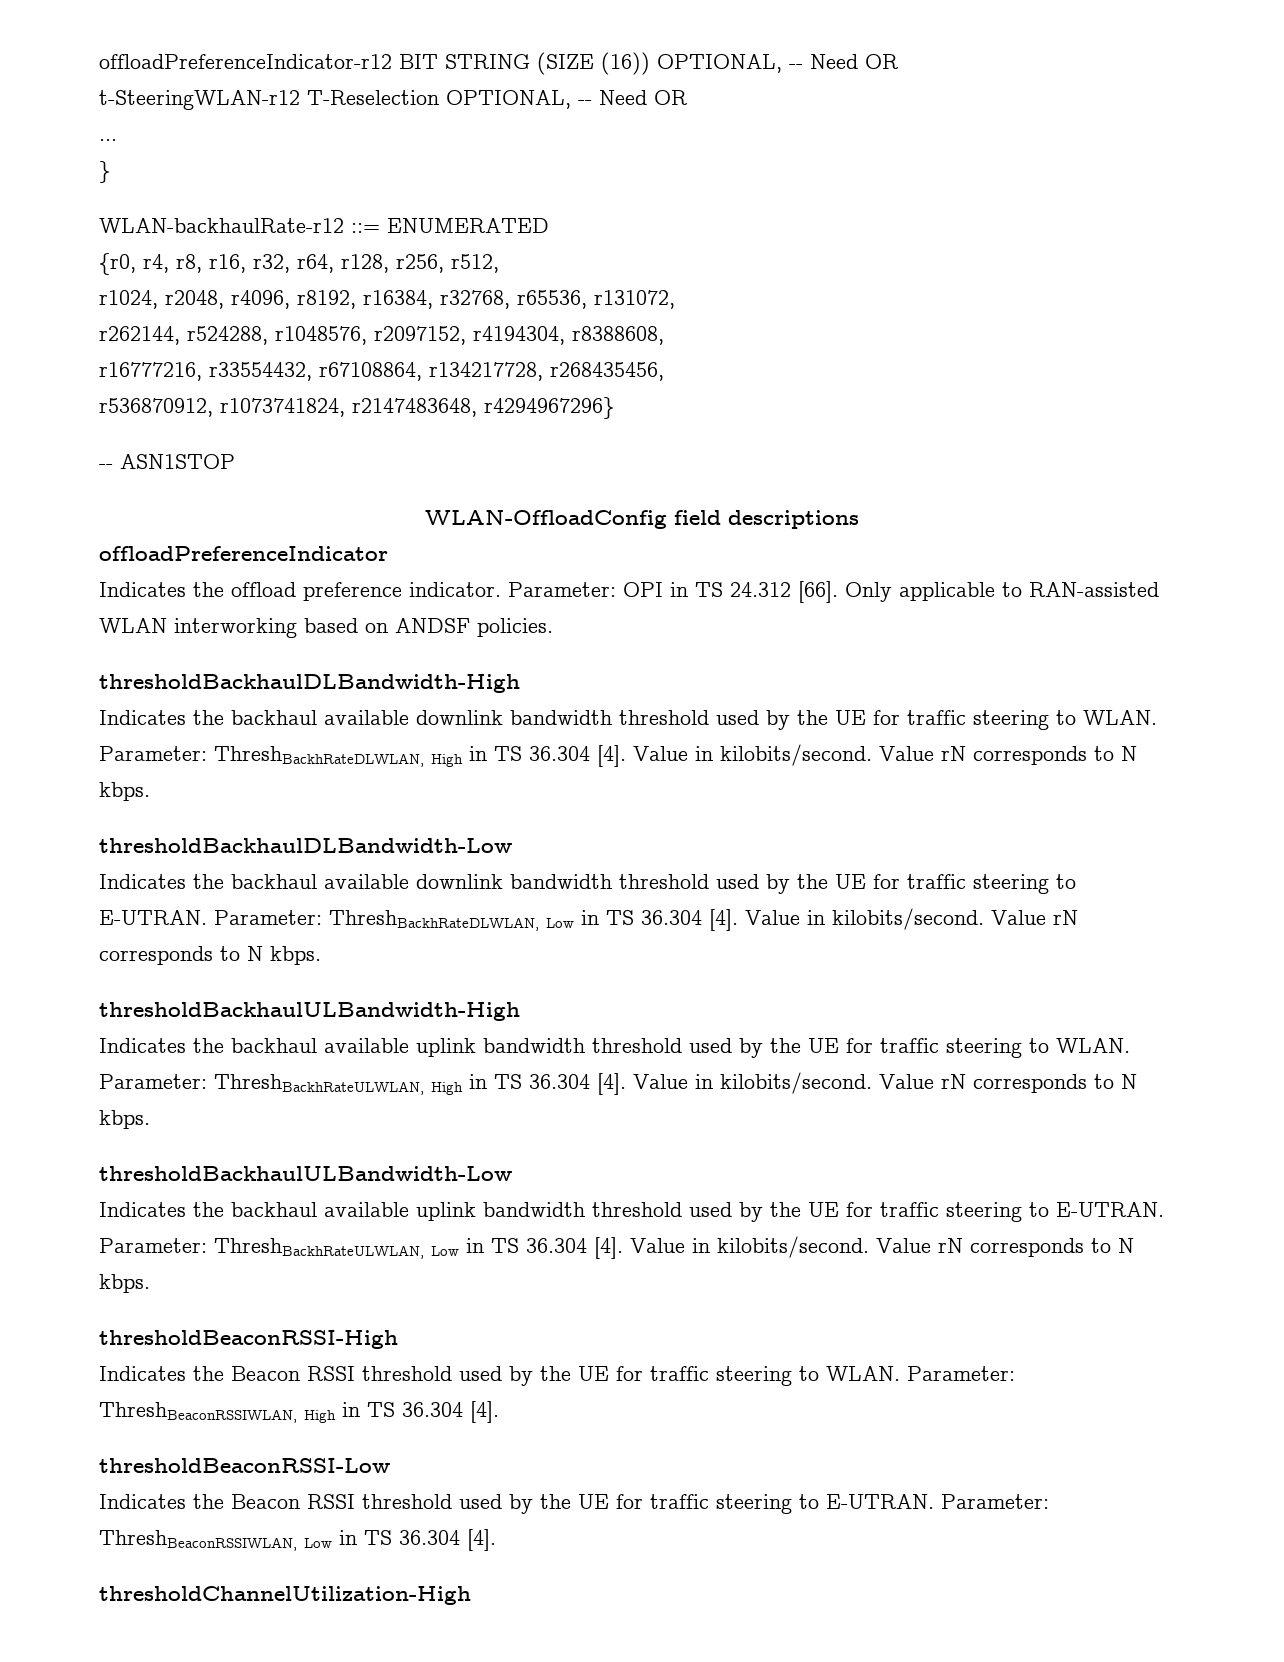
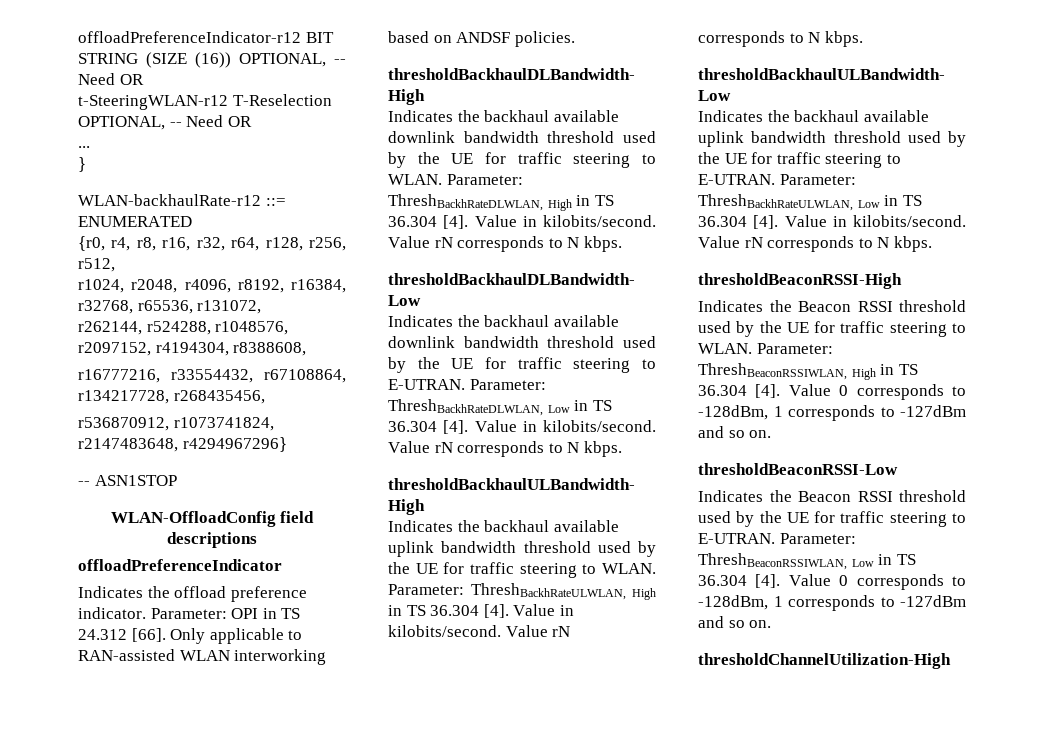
- Parameter: ThreshBeaconRSSIWLAN, High in TS 36.304 [4].
+ Parameter: ThreshBeaconRSSIWLAN, High in TS 36.304 [4]. Value 0 corresponds to -128dBm, 1 corresponds to -127dBm and so on.
- Parameter: ThreshBeaconRSSIWLAN, Low in TS 36.304 [4].
+ Parameter: ThreshBeaconRSSIWLAN, Low in TS 36.304 [4]. Value 0 corresponds to -128dBm, 1 corresponds to -127dBm and so on.

